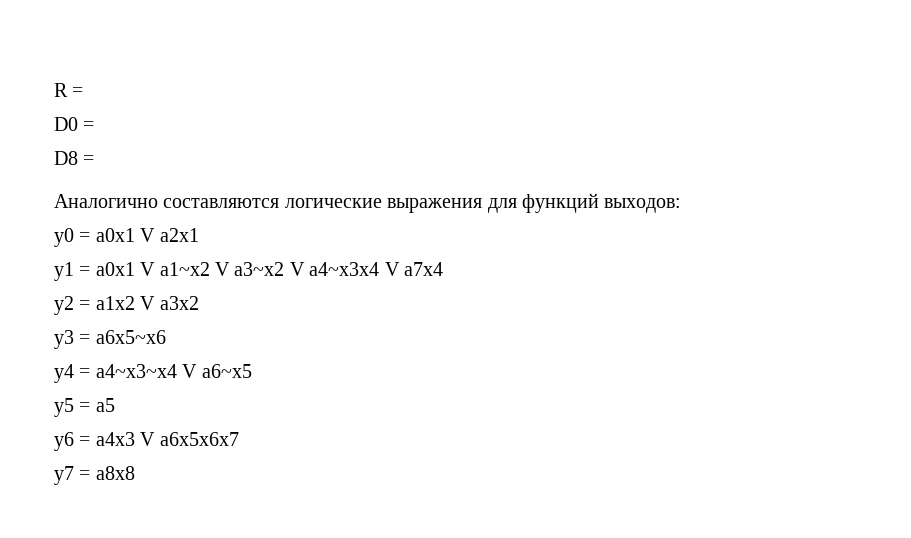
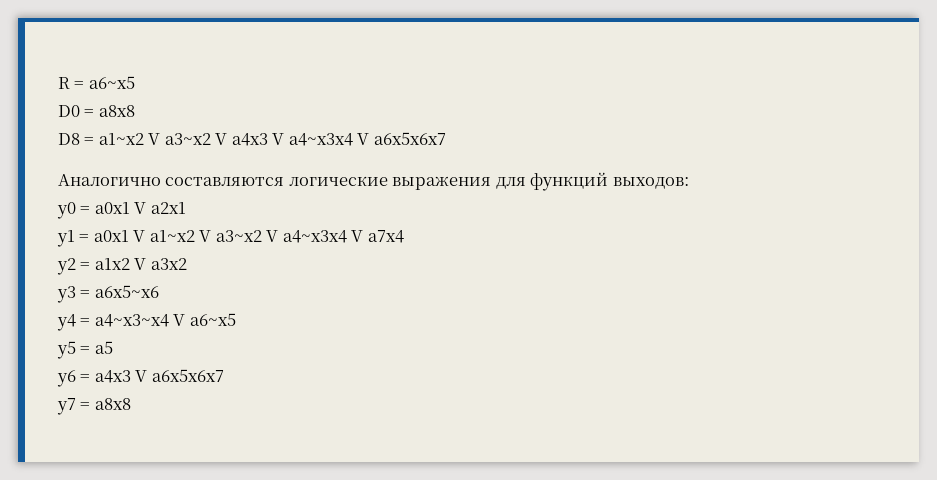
- R =
+ R = a6~x5
- D0 =
+ D0 = a8x8
- D8 =
+ D8 = a1~x2 V a3~x2 V a4x3 V a4~x3x4 V a6x5x6x7

